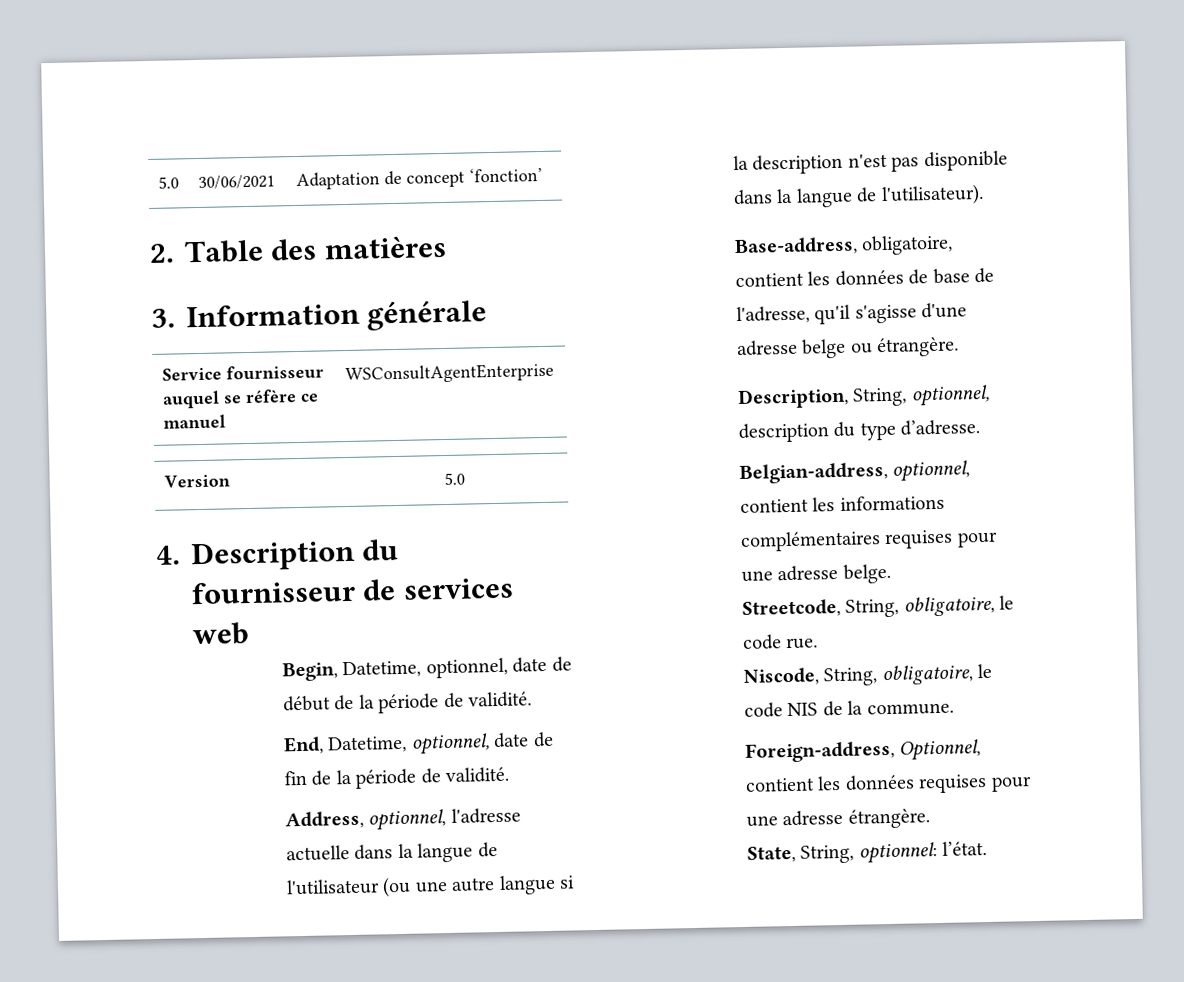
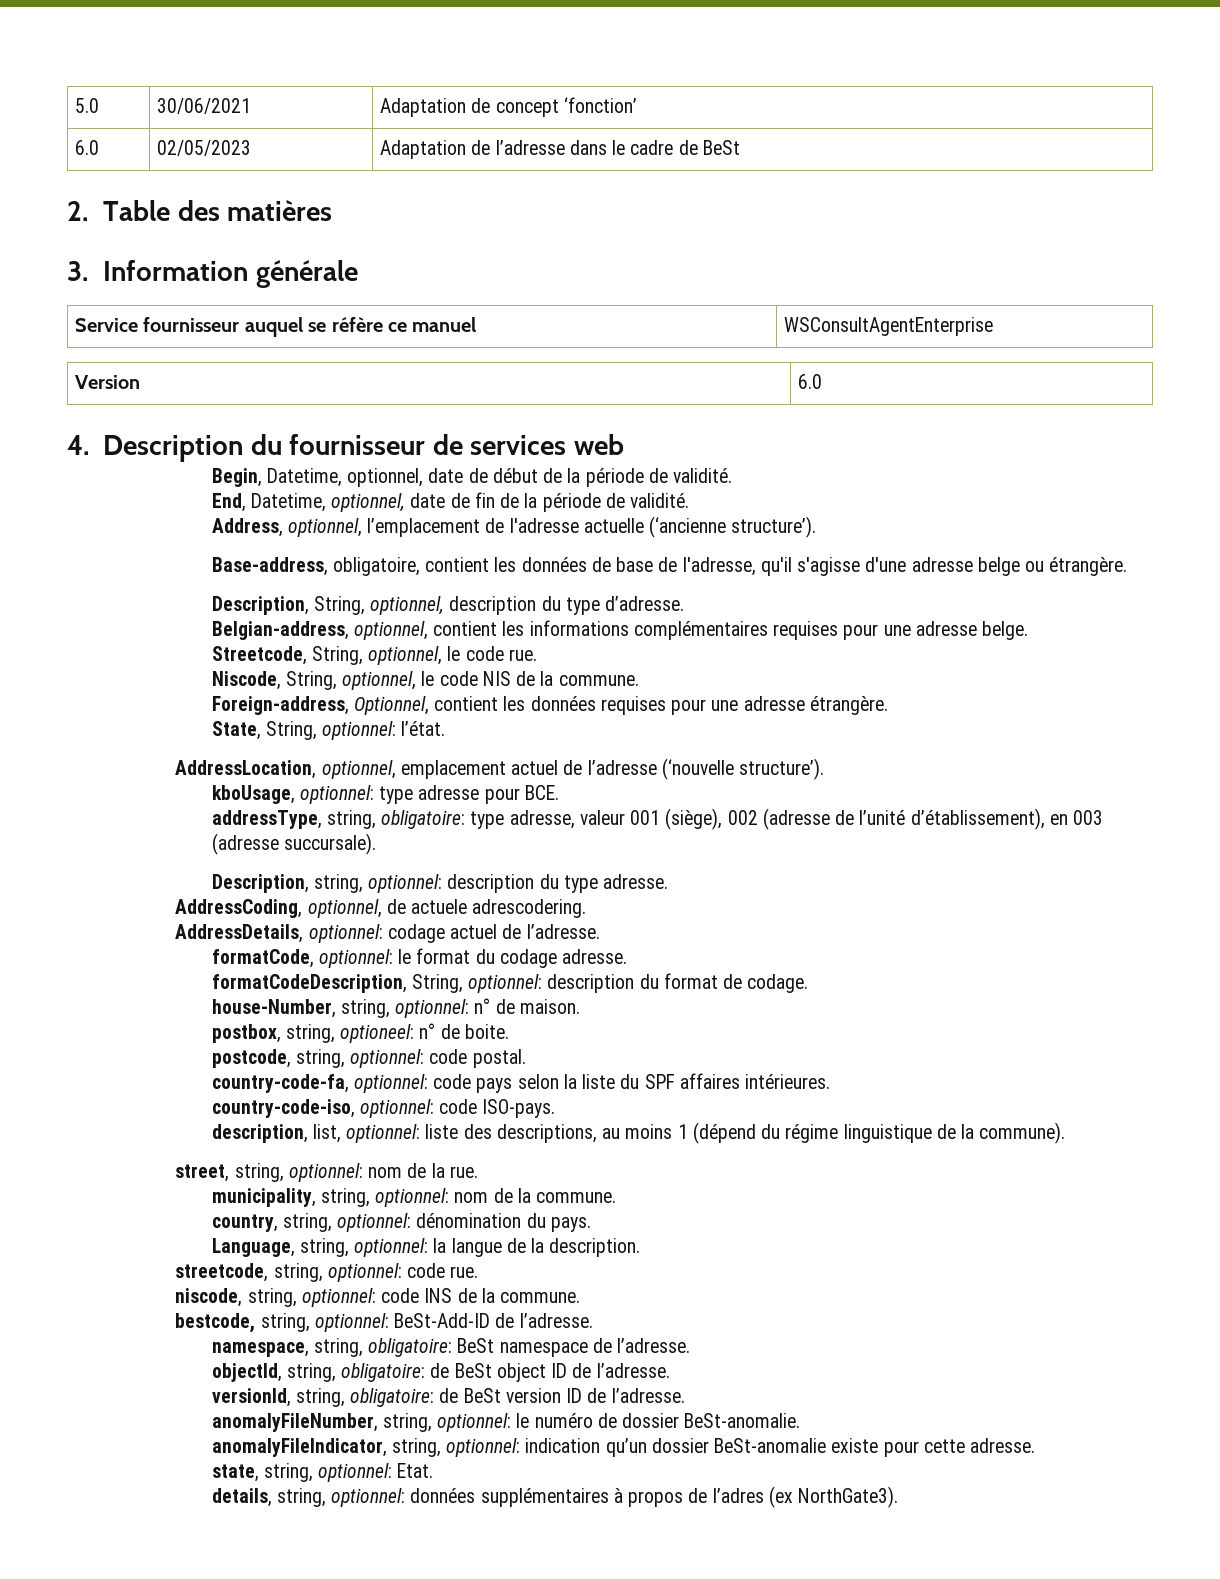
+ 6.0 | 02/05/2023 | Adaptation de l’adresse dans le cadre de BeSt
- Version | 5.0
+ Version | 6.0
- Address, optionnel, l'adresse actuelle dans la langue de l'utilisateur (ou une autre langue si la description n'est pas disponible dans la langue de l'utilisateur).
+ Address, optionnel, l’emplacement de l'adresse actuelle (‘ancienne structure’).
- Streetcode, String, obligatoire, le code rue.
+ Streetcode, String, optionnel, le code rue.
- Niscode, String, obligatoire, le code NIS de la commune.
+ Niscode, String, optionnel, le code NIS de la commune.
+ AddressLocation, optionnel, emplacement actuel de l’adresse (‘nouvelle structure’).
+ kboUsage, optionnel: type adresse pour BCE.
+ addressType, string, obligatoire: type adresse, valeur 001 (siège), 002 (adresse de l’unité d’établissement), en 003 (adresse succursale).
+ Description, string, optionnel: description du type adresse.
+ AddressCoding, optionnel, de actuele adrescodering.
+ AddressDetails, optionnel: codage actuel de l’adresse.
+ formatCode, optionnel: le format du codage adresse.
+ formatCodeDescription, String, optionnel: description du format de codage.
+ house-Number, string, optionnel: n° de maison.
+ postbox, string, optioneel: n° de boite.
+ postcode, string, optionnel: code postal.
+ country-code-fa, optionnel: code pays selon la liste du SPF affaires intérieures.
+ country-code-iso, optionnel: code ISO-pays.
+ description, list, optionnel: liste des descriptions, au moins 1 (dépend du régime linguistique de la commune).
+ street, string, optionnel: nom de la rue.
+ municipality, string, optionnel: nom de la commune.
+ country, string, optionnel: dénomination du pays.
+ Language, string, optionnel: la langue de la description.
+ streetcode, string, optionnel: code rue.
+ niscode, string, optionnel: code INS de la commune.
+ bestcode, string, optionnel: BeSt-Add-ID de l’adresse.
+ namespace, string, obligatoire: BeSt namespace de l’adresse.
+ objectId, string, obligatoire: de BeSt object ID de l’adresse.
+ versionId, string, obligatoire: de BeSt version ID de l’adresse.
+ anomalyFileNumber, string, optionnel: le numéro de dossier BeSt-anomalie.
+ anomalyFileIndicator, string, optionnel: indication qu’un dossier BeSt-anomalie existe pour cette adresse.
+ state, string, optionnel: Etat.
+ details, string, optionnel: données supplémentaires à propos de l’adres (ex NorthGate3).

